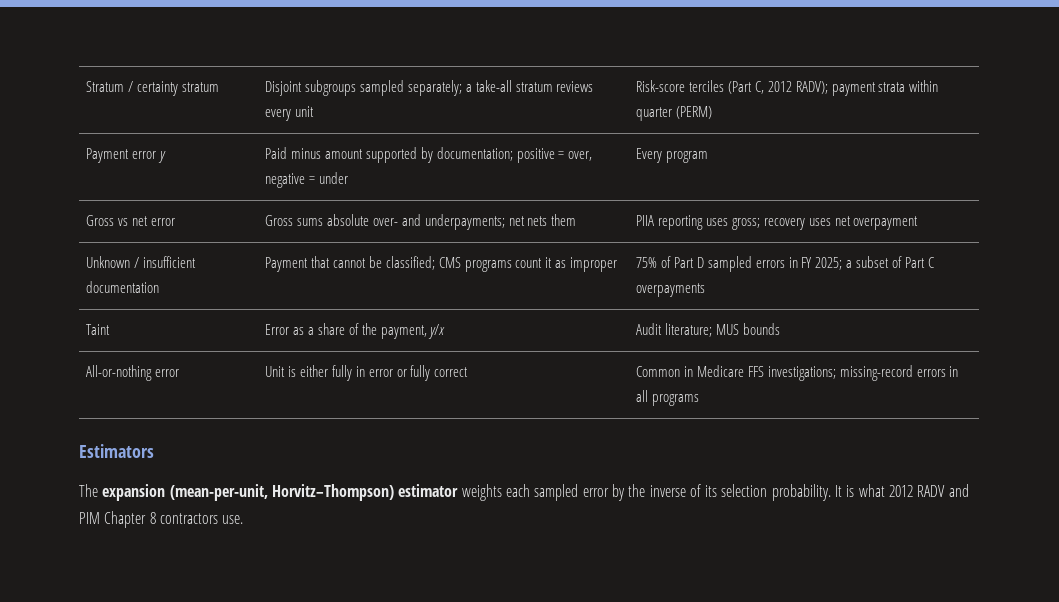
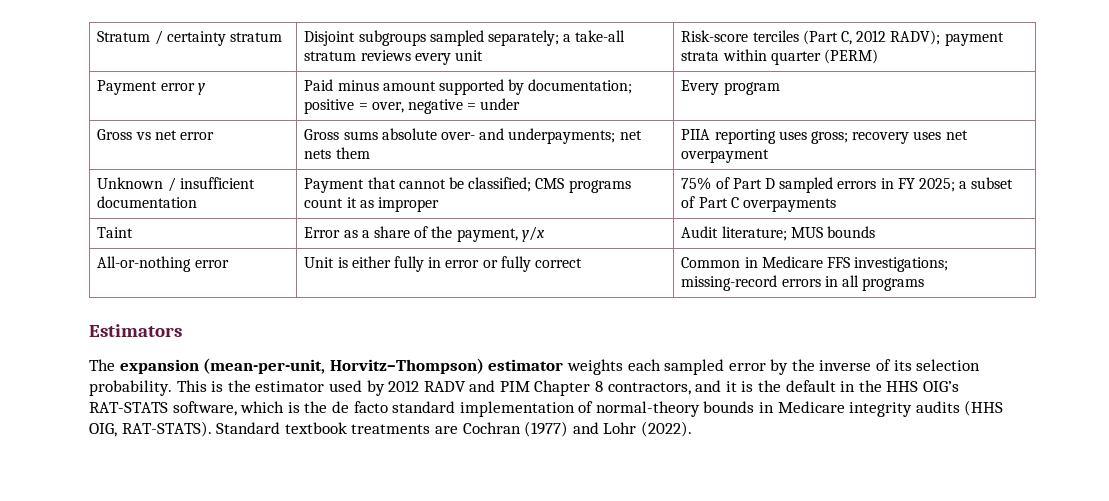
- It is what 2012 RADV and PIM Chapter 8 contractors use.
+ This is the estimator used by 2012 RADV and PIM Chapter 8 contractors, and it is the default in the HHS OIG’s RAT-STATS software, which is the de facto standard implementation of normal-theory bounds in Medicare integrity audits (HHS OIG, RAT-STATS). Standard textbook treatments are Cochran (1977) and Lohr (2022).

